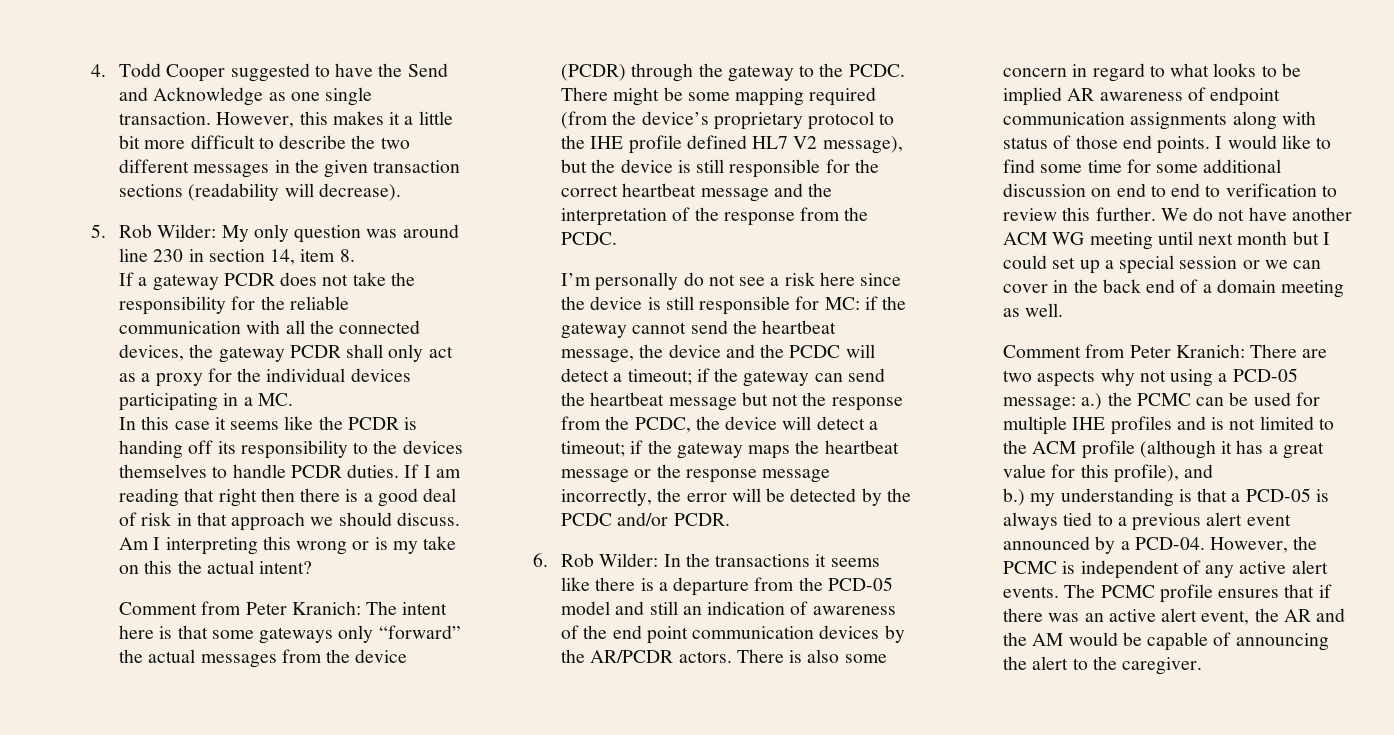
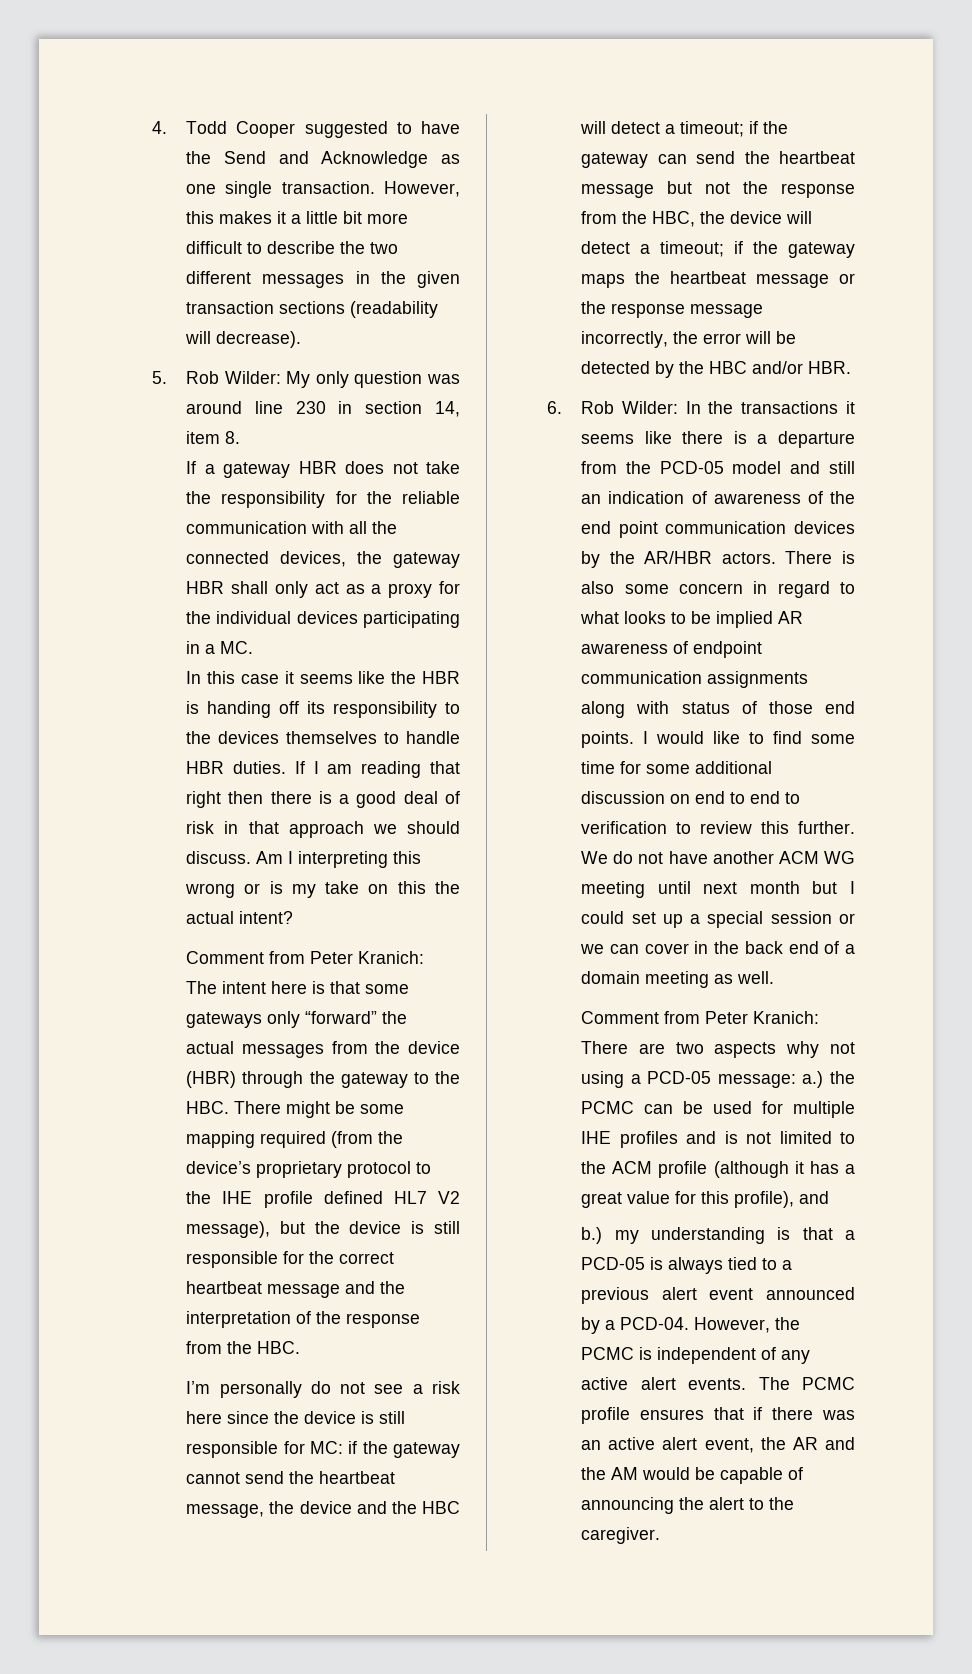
- If a gateway PCDR does not take the responsibility for the reliable communication with all the connected devices, the gateway PCDR shall only act as a proxy for the individual devices participating in a MC.
+ If a gateway HBR does not take the responsibility for the reliable communication with all the connected devices, the gateway HBR shall only act as a proxy for the individual devices participating in a MC.
- In this case it seems like the PCDR is handing off its responsibility to the devices themselves to handle PCDR duties.
+ In this case it seems like the HBR is handing off its responsibility to the devices themselves to handle HBR duties.
- The intent here is that some gateways only “forward” the actual messages from the device (PCDR) through the gateway to the PCDC. There might be some mapping required (from the device’s proprietary protocol to the IHE profile defined HL7 V2 message), but the device is still responsible for the correct heartbeat message and the interpretation of the response from the PCDC.
+ The intent here is that some gateways only “forward” the actual messages from the device (HBR) through the gateway to the HBC. There might be some mapping required (from the device’s proprietary protocol to the IHE profile defined HL7 V2 message), but the device is still responsible for the correct heartbeat message and the interpretation of the response from the HBC.
- if the gateway cannot send the heartbeat message, the device and the PCDC will detect a timeout;
+ if the gateway cannot send the heartbeat message, the device and the HBC will detect a timeout;
- if the gateway can send the heartbeat message but not the response from the PCDC, the device will detect a timeout;
+ if the gateway can send the heartbeat message but not the response from the HBC, the device will detect a timeout;
- if the gateway maps the heartbeat message or the response message incorrectly, the error will be detected by the PCDC and/or PCDR.
+ if the gateway maps the heartbeat message or the response message incorrectly, the error will be detected by the HBC and/or HBR.
- 6. Rob Wilder: In the transactions it seems like there is a departure from the PCD-05 model and still an indication of awareness of the end point communication devices by the AR/PCDR actors.
+ 6. Rob Wilder: In the transactions it seems like there is a departure from the PCD-05 model and still an indication of awareness of the end point communication devices by the AR/HBR actors.

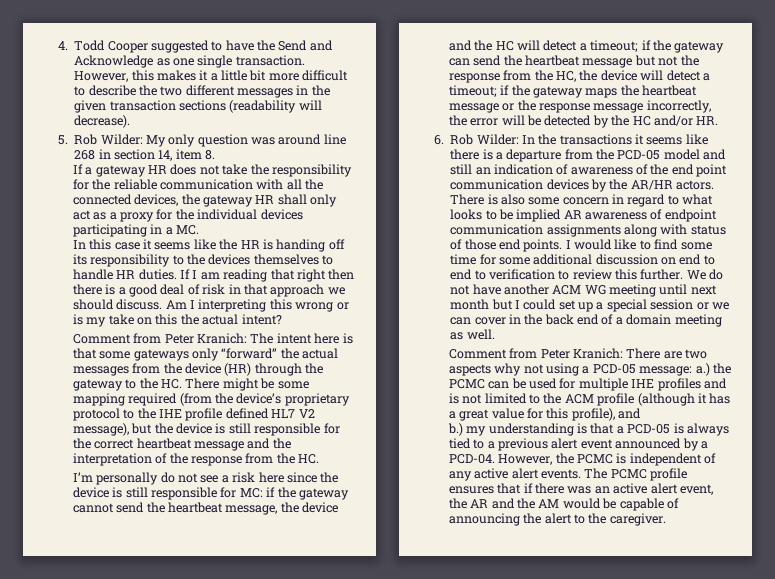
- 5. Rob Wilder: My only question was around line 230 in section 14, item 8.
+ 5. Rob Wilder: My only question was around line 268 in section 14, item 8.
- If a gateway HBR does not take the responsibility for the reliable communication with all the connected devices, the gateway HBR shall only act as a proxy for the individual devices participating in a MC.
+ If a gateway HR does not take the responsibility for the reliable communication with all the connected devices, the gateway HR shall only act as a proxy for the individual devices participating in a MC.
- In this case it seems like the HBR is handing off its responsibility to the devices themselves to handle HBR duties.
+ In this case it seems like the HR is handing off its responsibility to the devices themselves to handle HR duties.
- The intent here is that some gateways only “forward” the actual messages from the device (HBR) through the gateway to the HBC. There might be some mapping required (from the device’s proprietary protocol to the IHE profile defined HL7 V2 message), but the device is still responsible for the correct heartbeat message and the interpretation of the response from the HBC.
+ The intent here is that some gateways only “forward” the actual messages from the device (HR) through the gateway to the HC. There might be some mapping required (from the device’s proprietary protocol to the IHE profile defined HL7 V2 message), but the device is still responsible for the correct heartbeat message and the interpretation of the response from the HC.
- if the gateway cannot send the heartbeat message, the device and the HBC will detect a timeout;
+ if the gateway cannot send the heartbeat message, the device and the HC will detect a timeout;
- if the gateway can send the heartbeat message but not the response from the HBC, the device will detect a timeout;
+ if the gateway can send the heartbeat message but not the response from the HC, the device will detect a timeout;
- if the gateway maps the heartbeat message or the response message incorrectly, the error will be detected by the HBC and/or HBR.
+ if the gateway maps the heartbeat message or the response message incorrectly, the error will be detected by the HC and/or HR.
- 6. Rob Wilder: In the transactions it seems like there is a departure from the PCD-05 model and still an indication of awareness of the end point communication devices by the AR/HBR actors.
+ 6. Rob Wilder: In the transactions it seems like there is a departure from the PCD-05 model and still an indication of awareness of the end point communication devices by the AR/HR actors.

